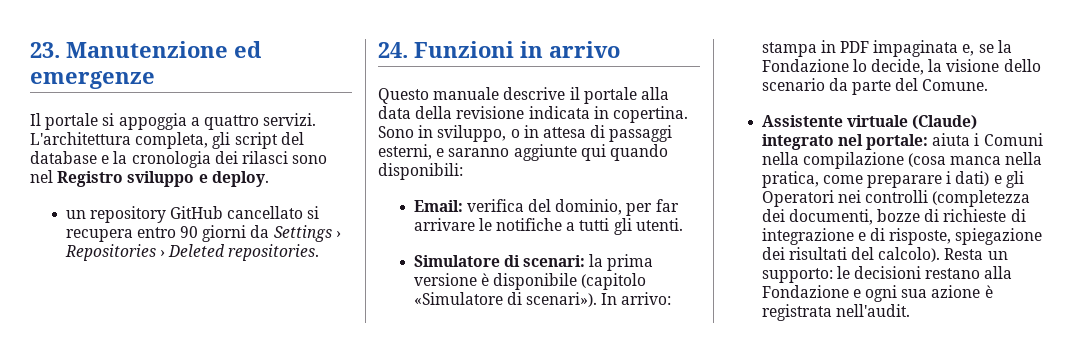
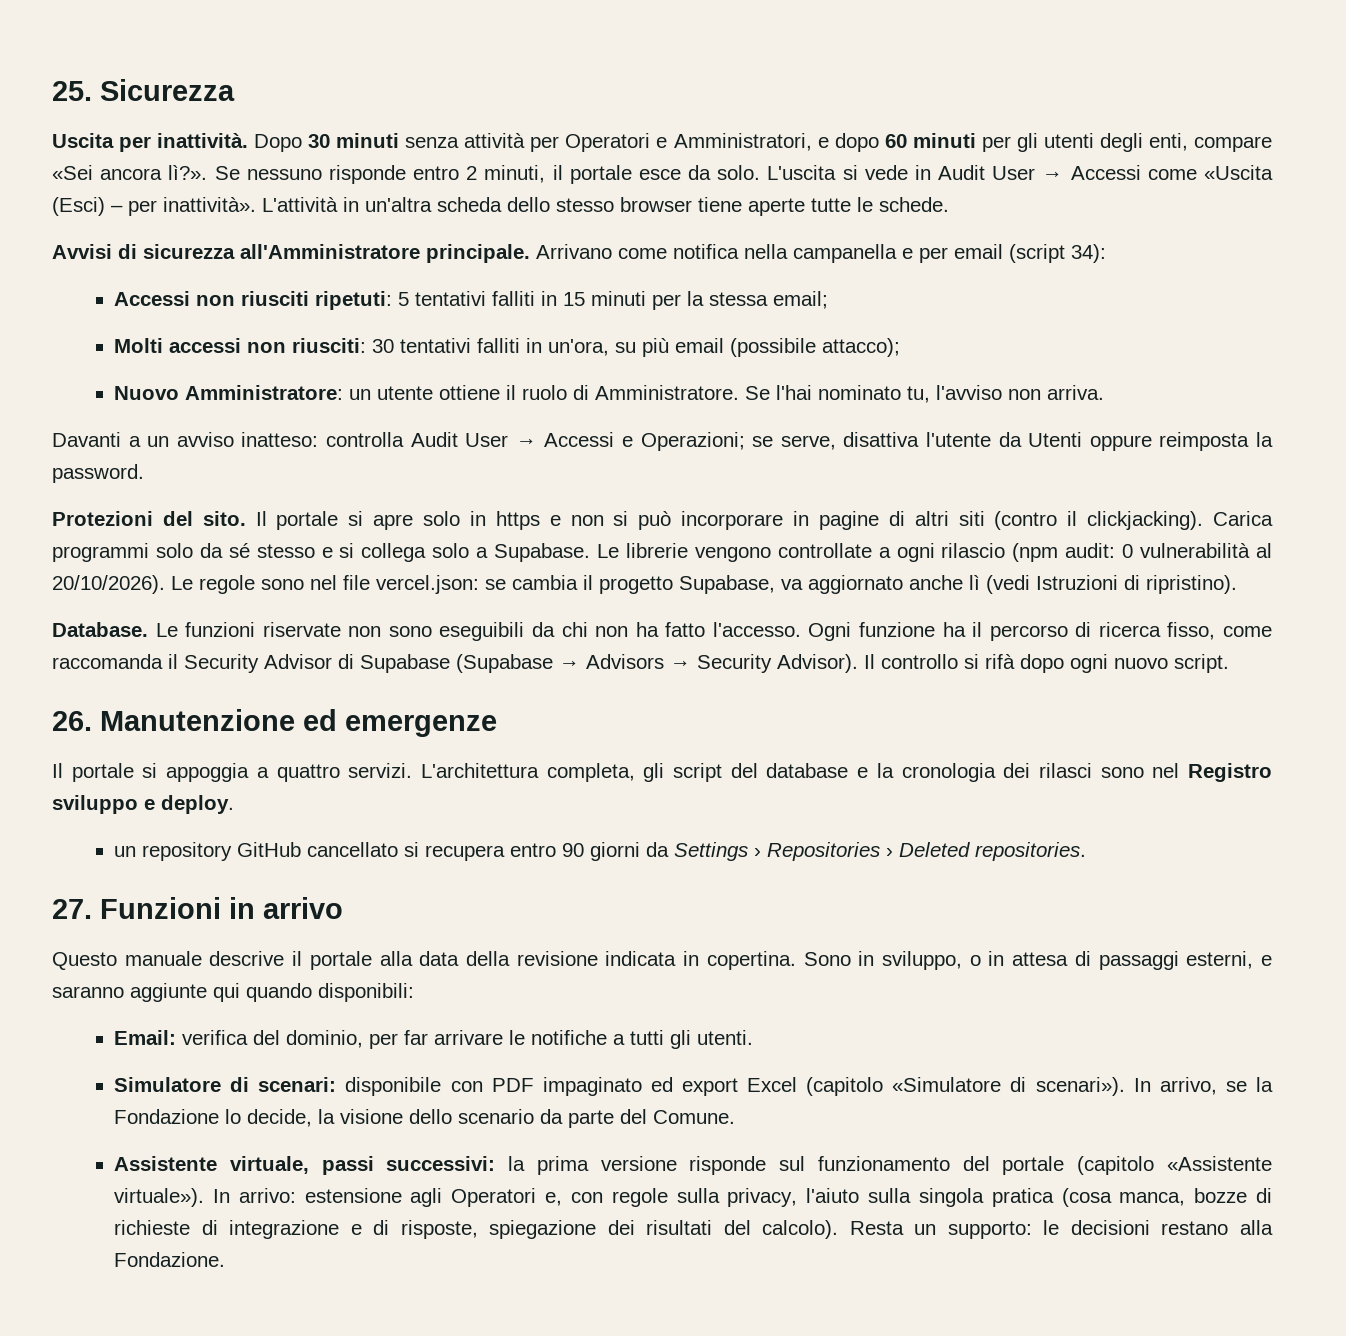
- 23. Manutenzione ed emergenze
+ 25. Sicurezza
+ Uscita per inattività. Dopo 30 minuti senza attività per Operatori e Amministratori, e dopo 60 minuti per gli utenti degli enti, compare «Sei ancora lì?». Se nessuno risponde entro 2 minuti, il portale esce da solo. L'uscita si vede in Audit User → Accessi come «Uscita (Esci) – per inattività». L'attività in un'altra scheda dello stesso browser tiene aperte tutte le schede.
+ Avvisi di sicurezza all'Amministratore principale. Arrivano come notifica nella campanella e per email (script 34):
+ Accessi non riusciti ripetuti: 5 tentativi falliti in 15 minuti per la stessa email;
+ Molti accessi non riusciti: 30 tentativi falliti in un'ora, su più email (possibile attacco);
+ Nuovo Amministratore: un utente ottiene il ruolo di Amministratore. Se l'hai nominato tu, l'avviso non arriva.
+ Davanti a un avviso inatteso: controlla Audit User → Accessi e Operazioni; se serve, disattiva l'utente da Utenti oppure reimposta la password.
+ Protezioni del sito. Il portale si apre solo in https e non si può incorporare in pagine di altri siti (contro il clickjacking). Carica programmi solo da sé stesso e si collega solo a Supabase. Le librerie vengono controllate a ogni rilascio (npm audit: 0 vulnerabilità al 20/10/2026). Le regole sono nel file vercel.json: se cambia il progetto Supabase, va aggiornato anche lì (vedi Istruzioni di ripristino).
+ Database. Le funzioni riservate non sono eseguibili da chi non ha fatto l'accesso. Ogni funzione ha il percorso di ricerca fisso, come raccomanda il Security Advisor di Supabase (Supabase → Advisors → Security Advisor). Il controllo si rifà dopo ogni nuovo script.
+ 26. Manutenzione ed emergenze
- 24. Funzioni in arrivo
+ 27. Funzioni in arrivo
- Simulatore di scenari: la prima versione è disponibile (capitolo «Simulatore di scenari»).
+ Simulatore di scenari: disponibile con PDF impaginato ed export Excel (capitolo «Simulatore di scenari»).
- In arrivo: stampa in PDF impaginata e, se la Fondazione lo decide, la visione dello scenario da parte del Comune.
+ In arrivo, se la Fondazione lo decide, la visione dello scenario da parte del Comune.
- Assistente virtuale (Claude) integrato nel portale: aiuta i Comuni nella compilazione (cosa manca nella pratica, come preparare i dati) e gli Operatori nei controlli (completezza dei documenti, bozze di richieste di integrazione e di risposte, spiegazione dei risultati del calcolo).
+ Assistente virtuale, passi successivi: la prima versione risponde sul funzionamento del portale (capitolo «Assistente virtuale»). In arrivo: estensione agli Operatori e, con regole sulla privacy, l'aiuto sulla singola pratica (cosa manca, bozze di richieste di integrazione e di risposte, spiegazione dei risultati del calcolo).
- Resta un supporto: le decisioni restano alla Fondazione e ogni sua azione è registrata nell'audit.
+ Resta un supporto: le decisioni restano alla Fondazione.

